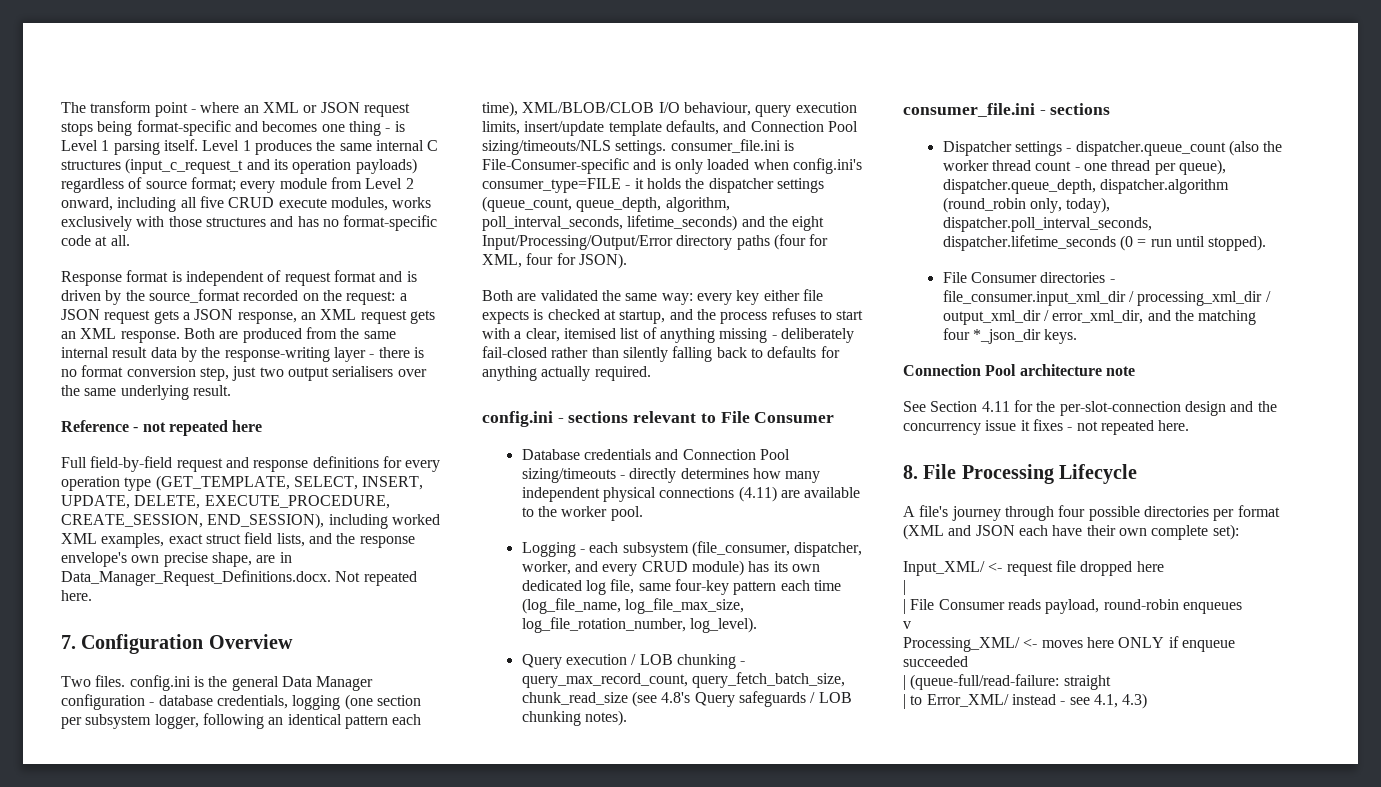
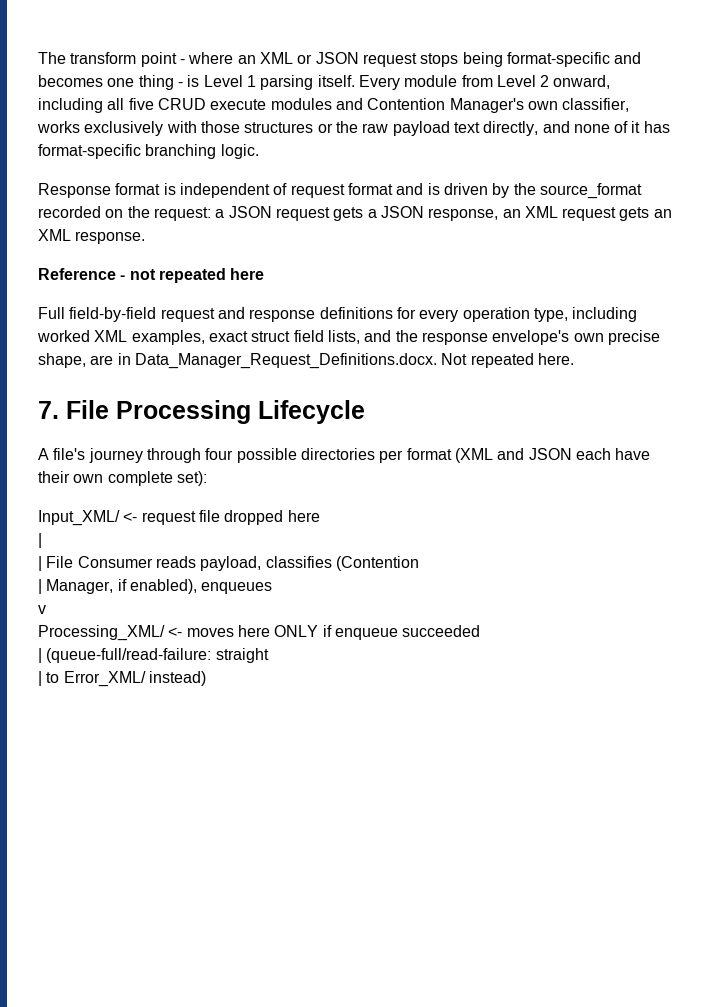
- Level 1 produces the same internal C structures (input_c_request_t and its operation payloads) regardless of source format; every module from Level 2 onward, including all five CRUD execute modules, works exclusively with those structures and has no format-specific code at all.
+ Every module from Level 2 onward, including all five CRUD execute modules and Contention Manager's own classifier, works exclusively with those structures or the raw payload text directly, and none of it has format-specific branching logic.
- Both are produced from the same internal result data by the response-writing layer - there is no format conversion step, just two output serialisers over the same underlying result.
- Full field-by-field request and response definitions for every operation type (GET_TEMPLATE, SELECT, INSERT, UPDATE, DELETE, EXECUTE_PROCEDURE, CREATE_SESSION, END_SESSION), including worked XML examples, exact struct field lists, and the response envelope's own precise shape, are in Data_Manager_Request_Definitions.docx. Not repeated here.
+ Full field-by-field request and response definitions for every operation type, including worked XML examples, exact struct field lists, and the response envelope's own precise shape, are in Data_Manager_Request_Definitions.docx. Not repeated here.
- 7. Configuration Overview
- Two files. config.ini is the general Data Manager configuration - database credentials, logging (one section per subsystem logger, following an identical pattern each time), XML/BLOB/CLOB I/O behaviour, query execution limits, insert/update template defaults, and Connection Pool sizing/timeouts/NLS settings. consumer_file.ini is File-Consumer-specific and is only loaded when config.ini's consumer_type=FILE - it holds the dispatcher settings (queue_count, queue_depth, algorithm, poll_interval_seconds, lifetime_seconds) and the eight Input/Processing/Output/Error directory paths (four for XML, four for JSON).
- Both are validated the same way: every key either file expects is checked at startup, and the process refuses to start with a clear, itemised list of anything missing - deliberately fail-closed rather than silently falling back to defaults for anything actually required.
- config.ini - sections relevant to File Consumer
- Database credentials and Connection Pool sizing/timeouts - directly determines how many independent physical connections (4.11) are available to the worker pool.
- Logging - each subsystem (file_consumer, dispatcher, worker, and every CRUD module) has its own dedicated log file, same four-key pattern each time (log_file_name, log_file_max_size, log_file_rotation_number, log_level).
- Query execution / LOB chunking - query_max_record_count, query_fetch_batch_size, chunk_read_size (see 4.8's Query safeguards / LOB chunking notes).
- consumer_file.ini - sections
- Dispatcher settings - dispatcher.queue_count (also the worker thread count - one thread per queue), dispatcher.queue_depth, dispatcher.algorithm (round_robin only, today), dispatcher.poll_interval_seconds, dispatcher.lifetime_seconds (0 = run until stopped).
- File Consumer directories - file_consumer.input_xml_dir / processing_xml_dir / output_xml_dir / error_xml_dir, and the matching four *_json_dir keys.
- Connection Pool architecture note
- See Section 4.11 for the per-slot-connection design and the concurrency issue it fixes - not repeated here.
- 8. File Processing Lifecycle
+ 7. File Processing Lifecycle
- | File Consumer reads payload, round-robin enqueues
+ | File Consumer reads payload, classifies (Contention
+ | Manager, if enabled), enqueues
- | to Error_XML/ instead - see 4.1, 4.3)
+ | to Error_XML/ instead)

